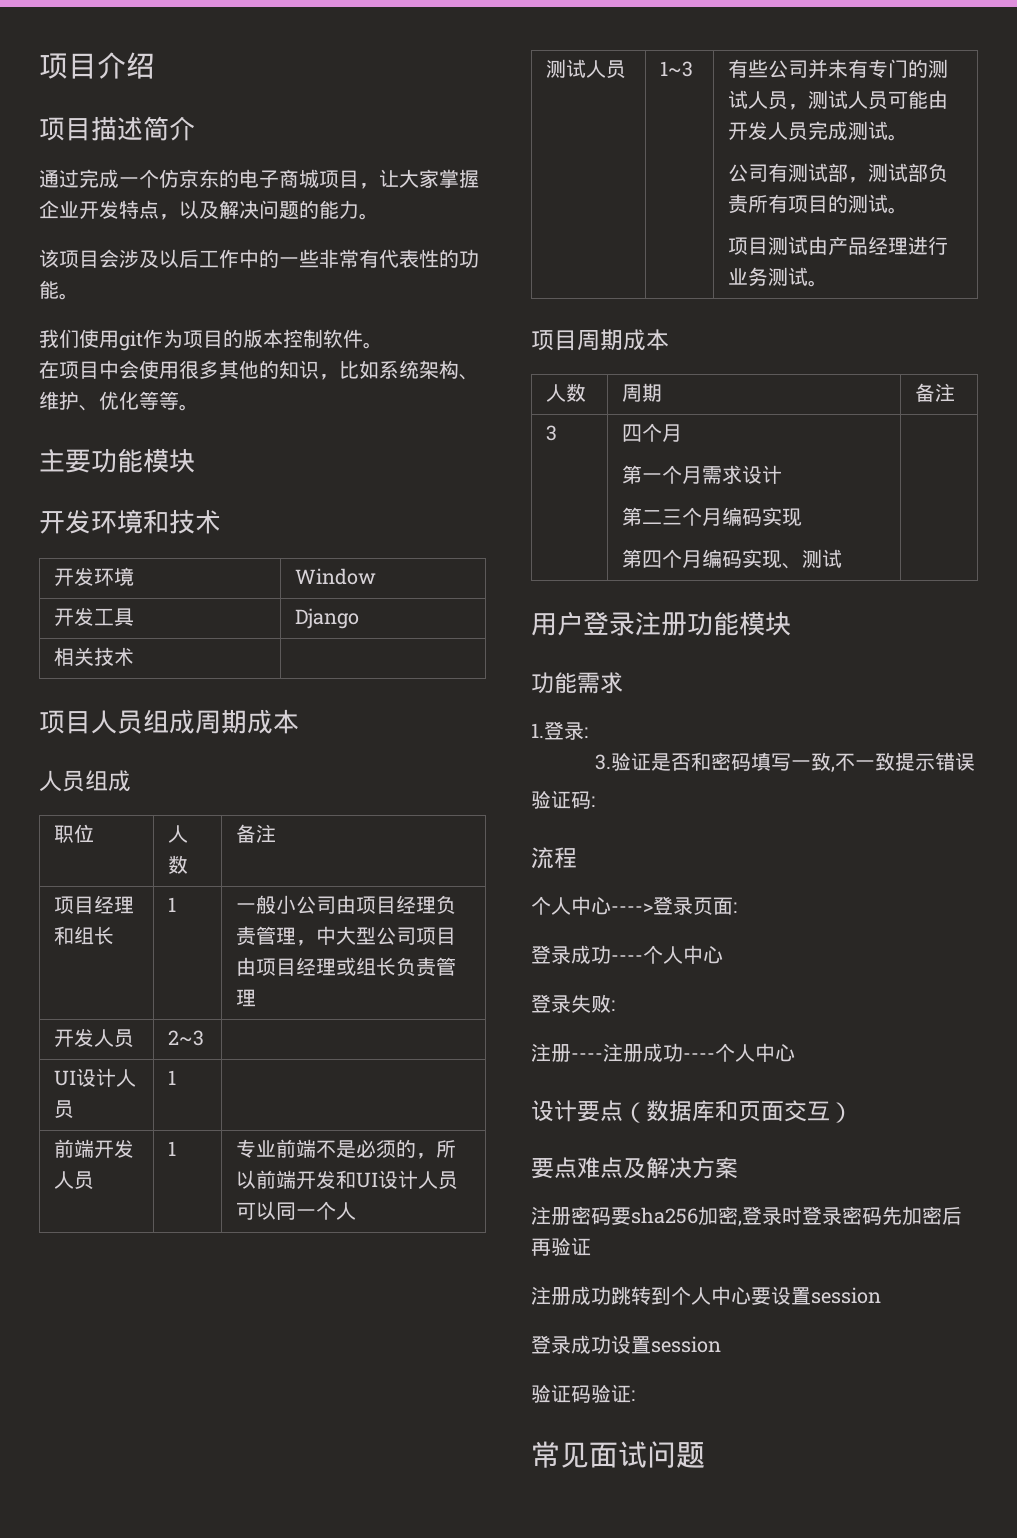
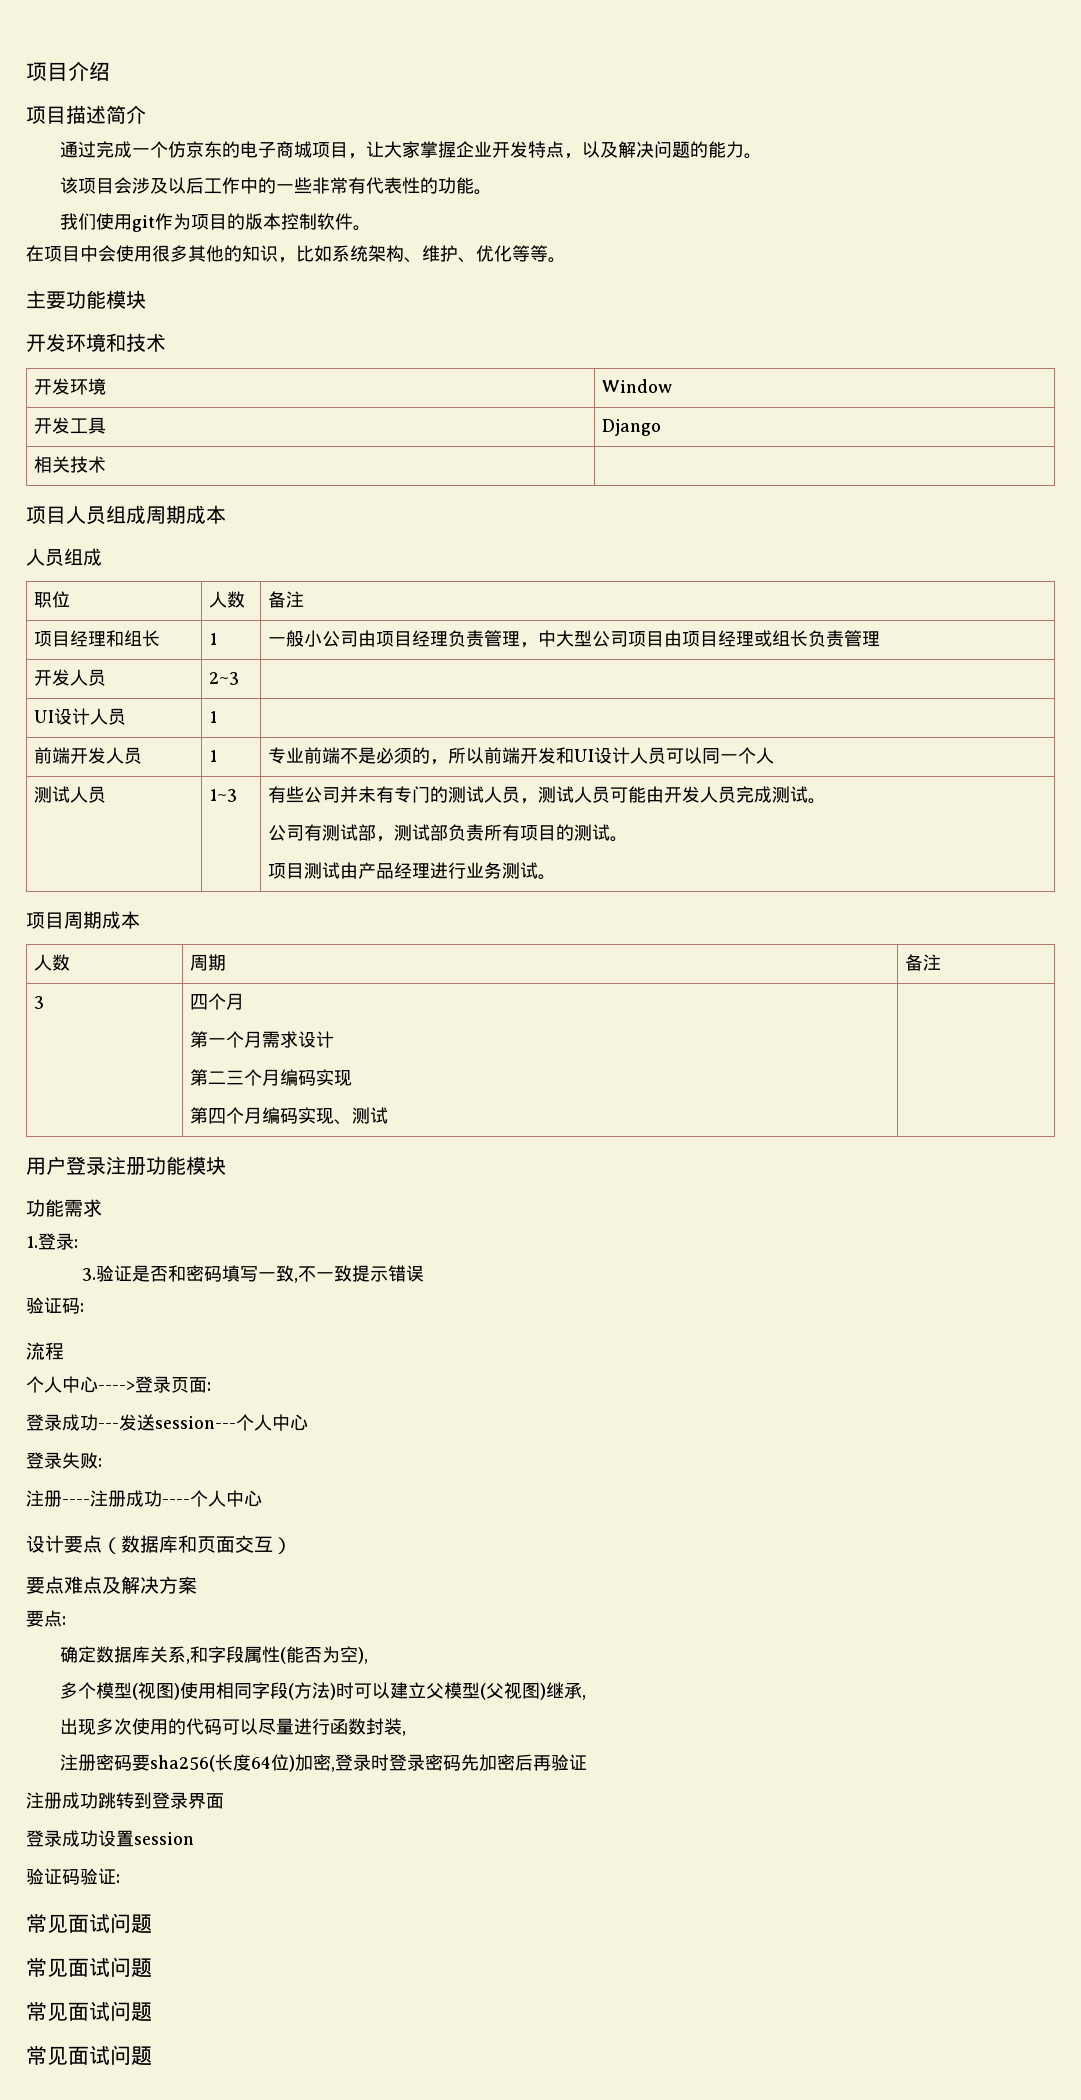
- 登录成功----个人中心
+ 登录成功---发送session---个人中心
- 注册密码要sha256加密,登录时登录密码先加密后再验证
+ 要点:
+ 确定数据库关系,和字段属性(能否为空),
+ 多个模型(视图)使用相同字段(方法)时可以建立父模型(父视图)继承,
+ 出现多次使用的代码可以尽量进行函数封装,
+ 注册密码要sha256(长度64位)加密,登录时登录密码先加密后再验证
- 注册成功跳转到个人中心要设置session
+ 注册成功跳转到登录界面
  验证码验证:
+ 常见面试问题
+ 常见面试问题
+ 常见面试问题

